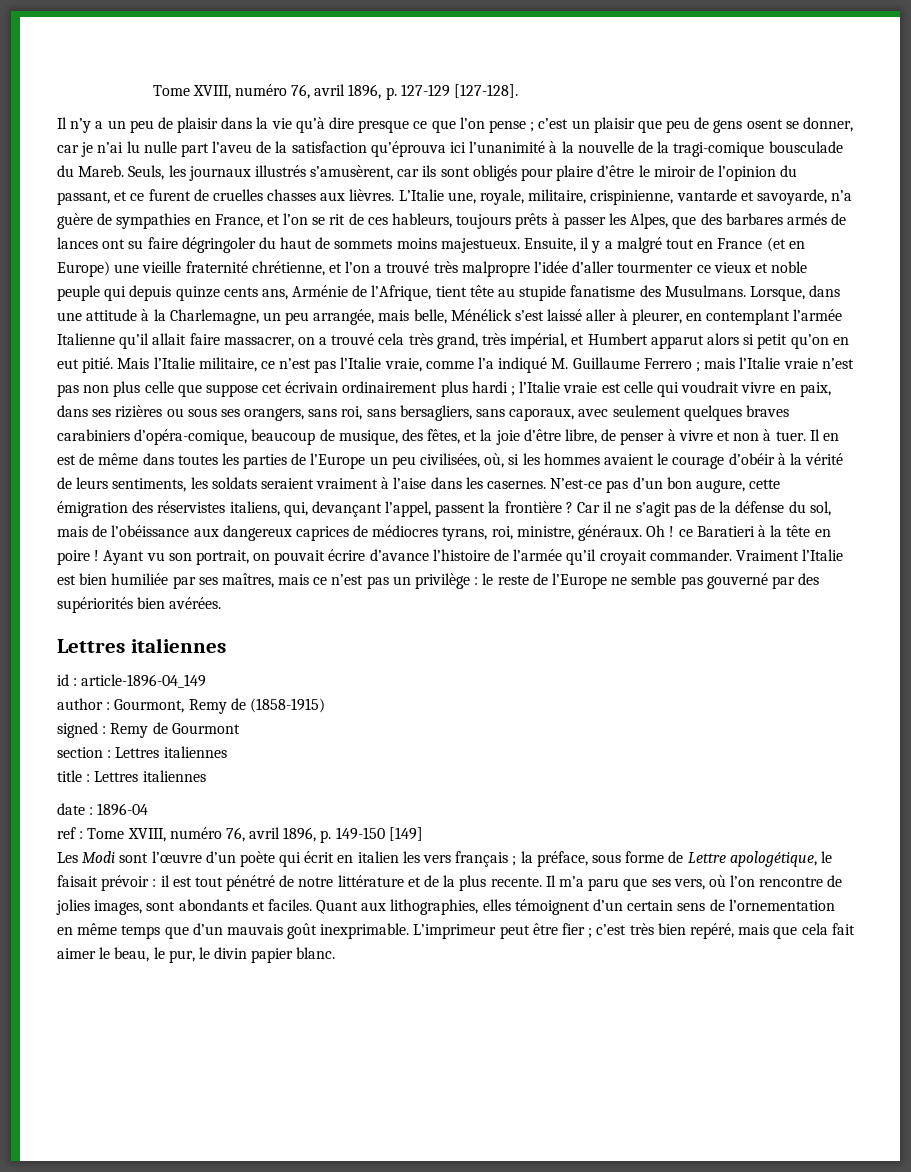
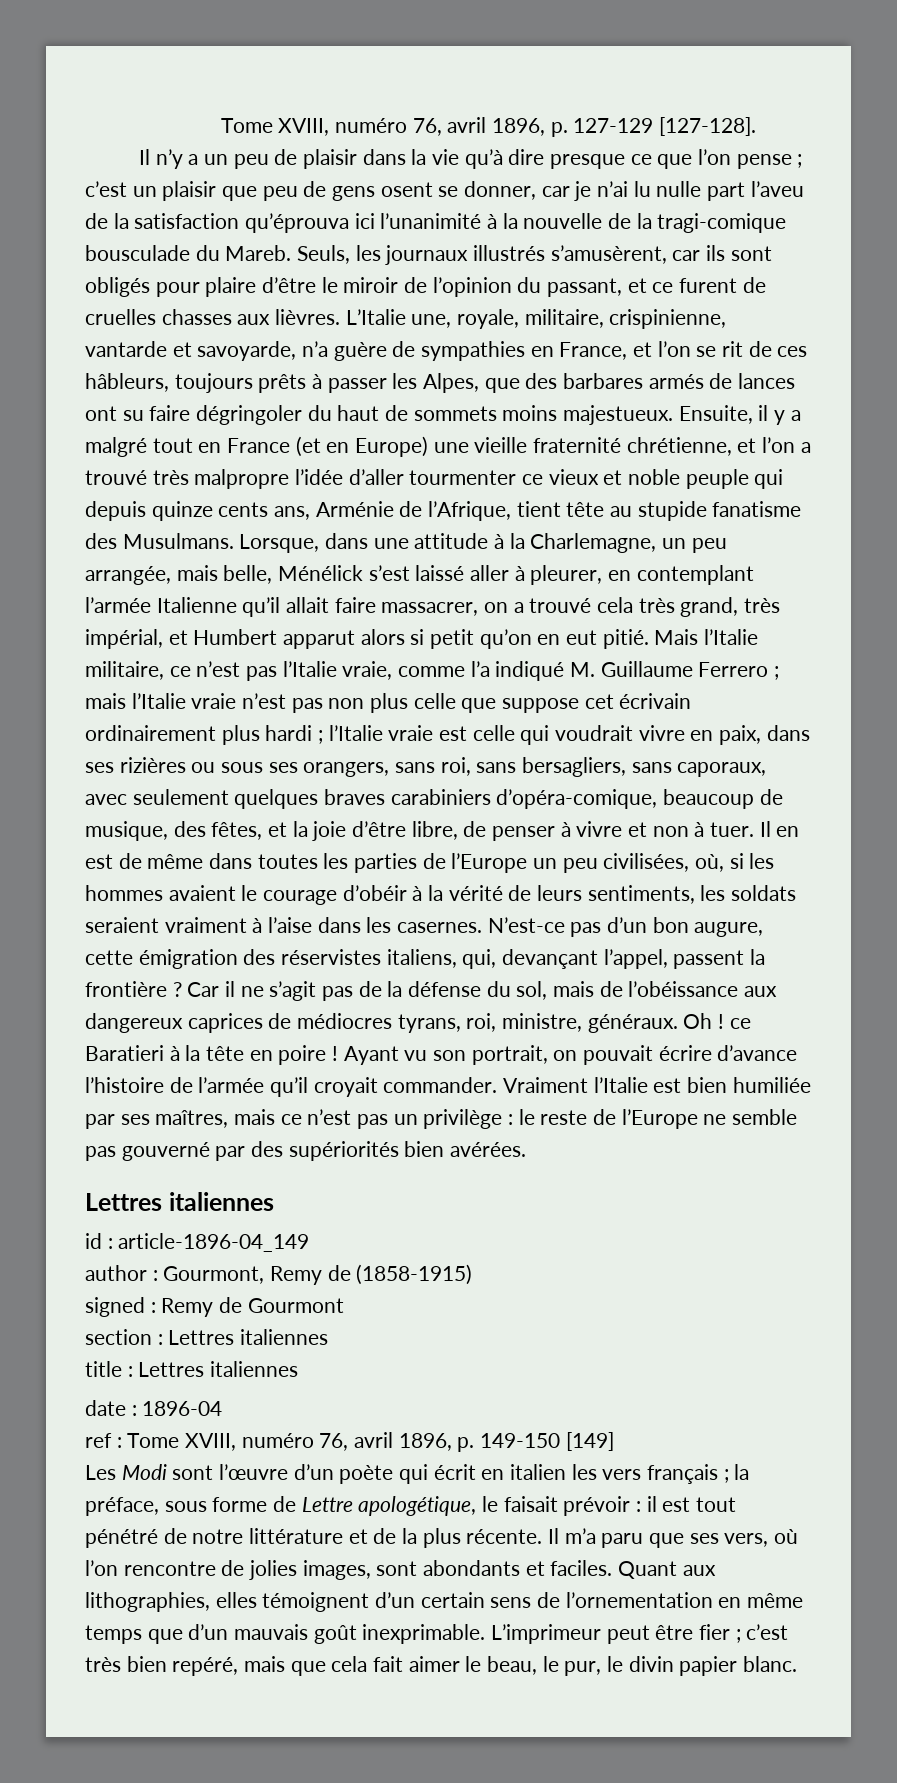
- L’Italie une, royale, militaire, crispinienne, vantarde et savoyarde, n’a guère de sympathies en France, et l’on se rit de ces hableurs, toujours prêts à passer les Alpes, que des barbares armés de lances ont su faire dégringoler du haut de sommets moins majestueux.
+ L’Italie une, royale, militaire, crispinienne, vantarde et savoyarde, n’a guère de sympathies en France, et l’on se rit de ces hâbleurs, toujours prêts à passer les Alpes, que des barbares armés de lances ont su faire dégringoler du haut de sommets moins majestueux.
- Les Modi sont l’œuvre d’un poète qui écrit en italien les vers français ; la préface, sous forme de Lettre apologétique, le faisait prévoir : il est tout pénétré de notre littérature et de la plus recente.
+ Les Modi sont l’œuvre d’un poète qui écrit en italien les vers français ; la préface, sous forme de Lettre apologétique, le faisait prévoir : il est tout pénétré de notre littérature et de la plus récente.

